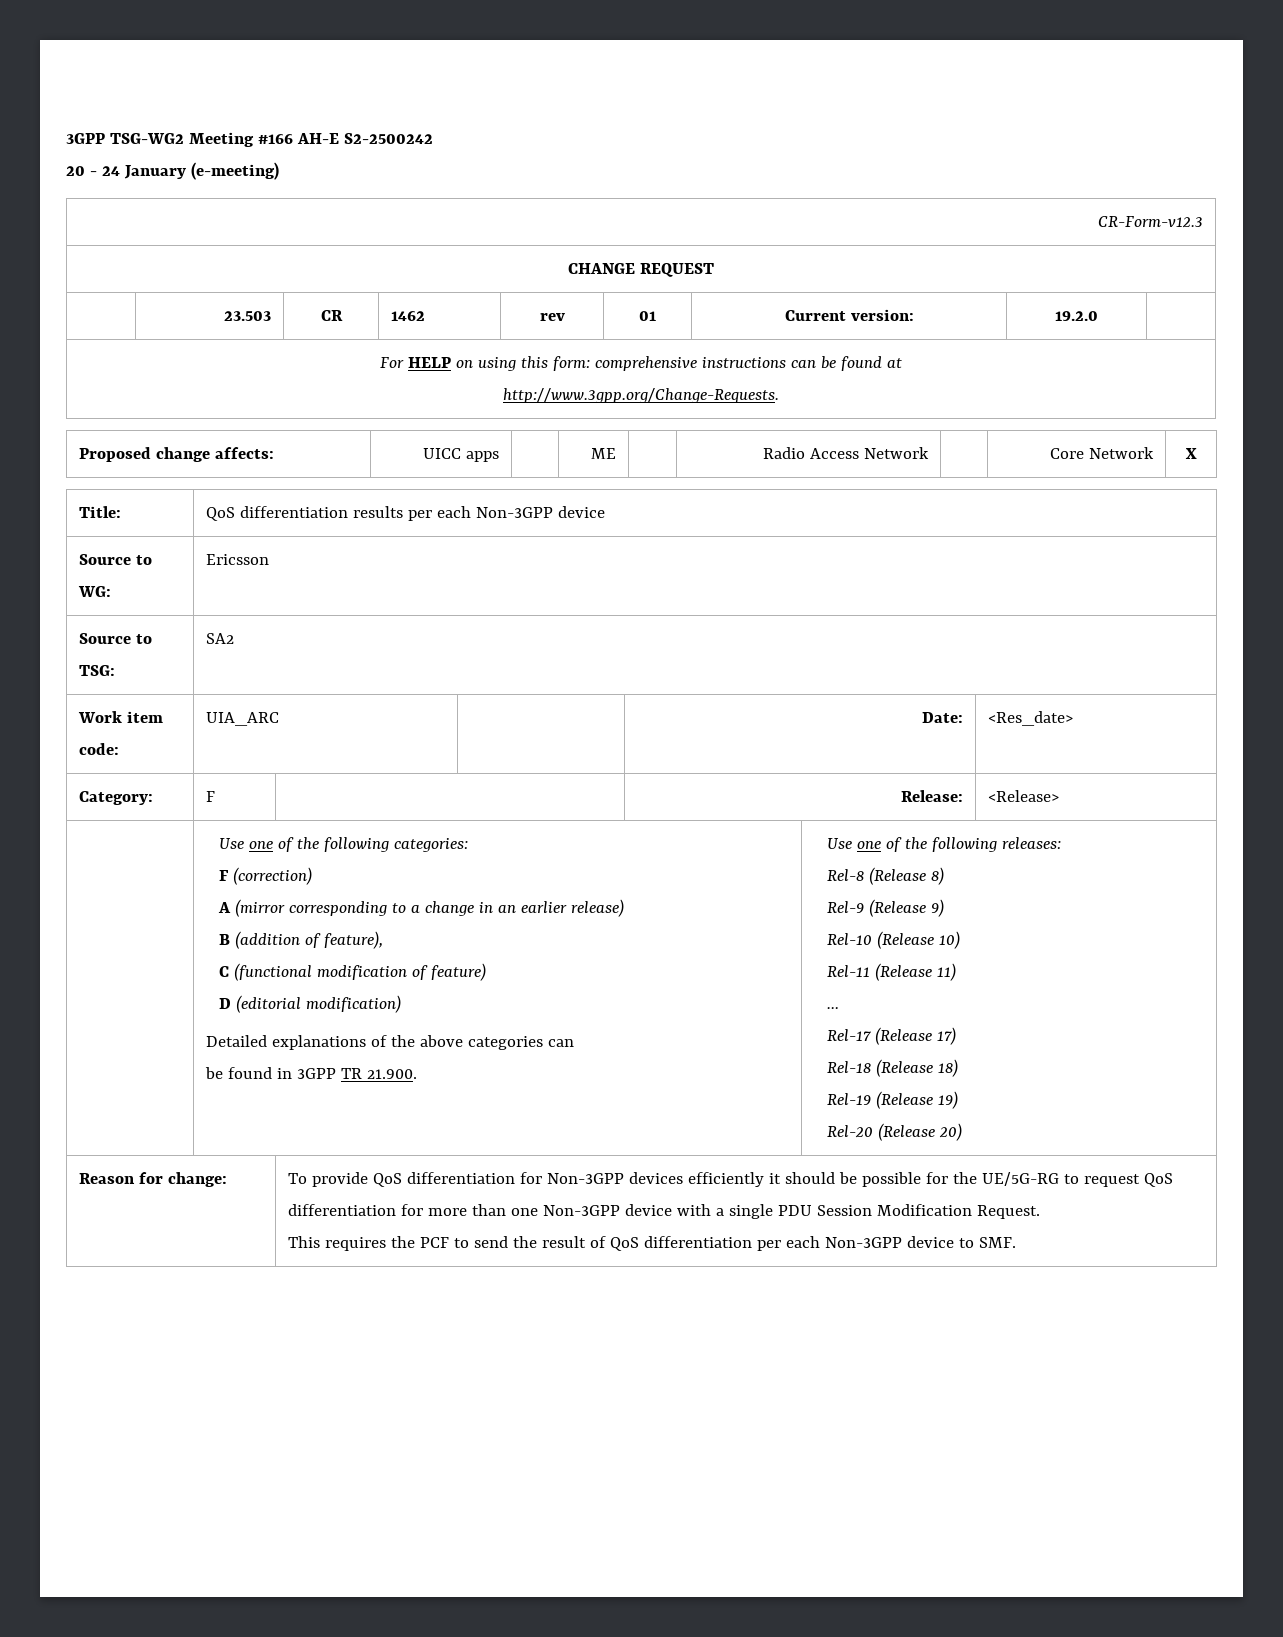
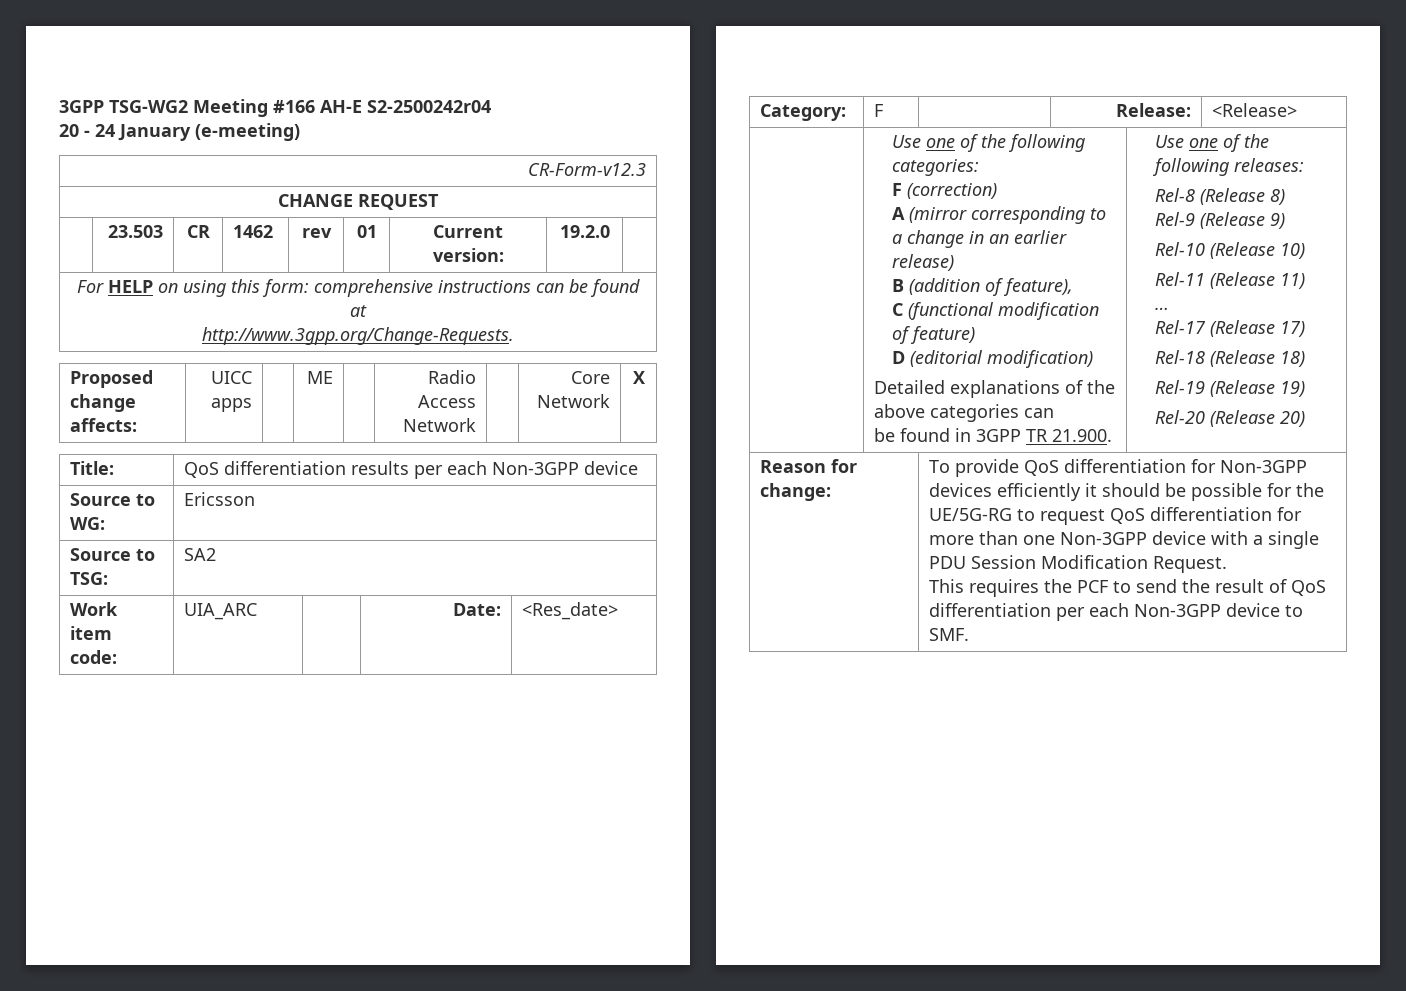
- 3GPP TSG-WG2 Meeting #166 AH-E S2-2500242
+ 3GPP TSG-WG2 Meeting #166 AH-E S2-2500242r04

